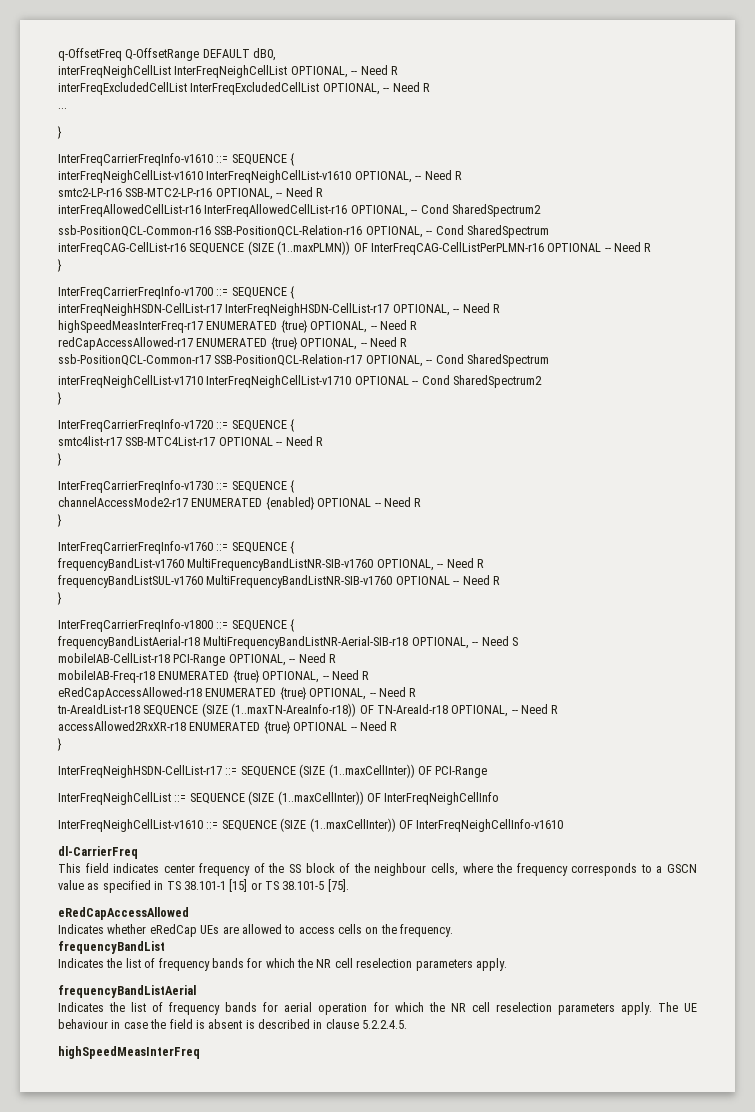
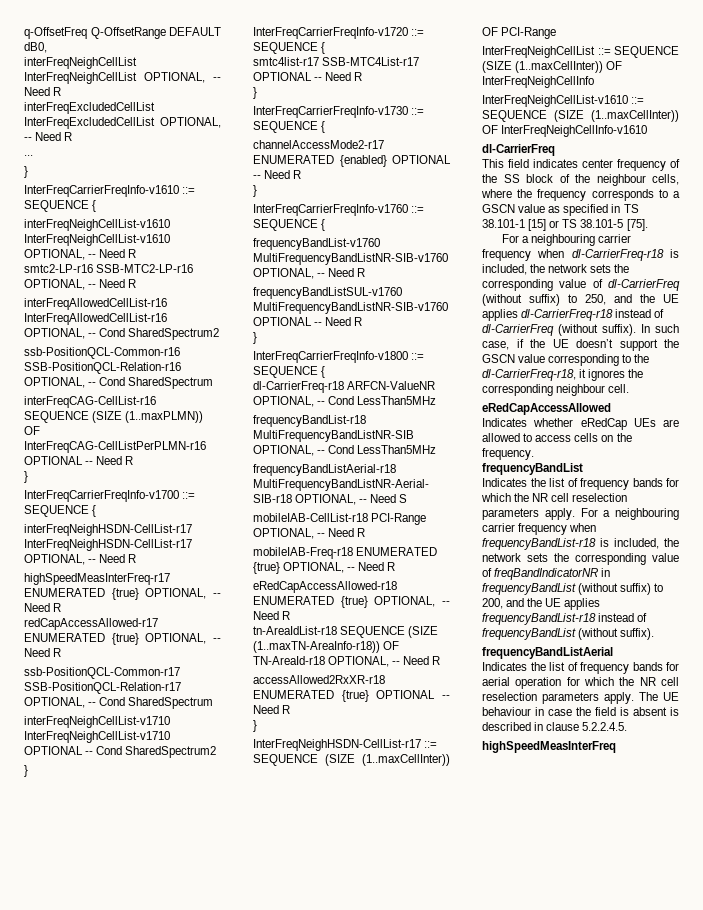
+ dl-CarrierFreq-r18 ARFCN-ValueNR OPTIONAL, -- Cond LessThan5MHz
+ frequencyBandList-r18 MultiFrequencyBandListNR-SIB OPTIONAL, -- Cond LessThan5MHz
+ For a neighbouring carrier frequency when dl-CarrierFreq-r18 is included, the network sets the corresponding value of dl-CarrierFreq (without suffix) to 250, and the UE applies dl-CarrierFreq-r18 instead of dl-CarrierFreq (without suffix). In such case, if the UE doesn’t support the GSCN value corresponding to the dl-CarrierFreq-r18, it ignores the corresponding neighbour cell.
+ For a neighbouring carrier frequency when frequencyBandList-r18 is included, the network sets the corresponding value of freqBandIndicatorNR in frequencyBandList (without suffix) to 200, and the UE applies frequencyBandList-r18 instead of frequencyBandList (without suffix).

